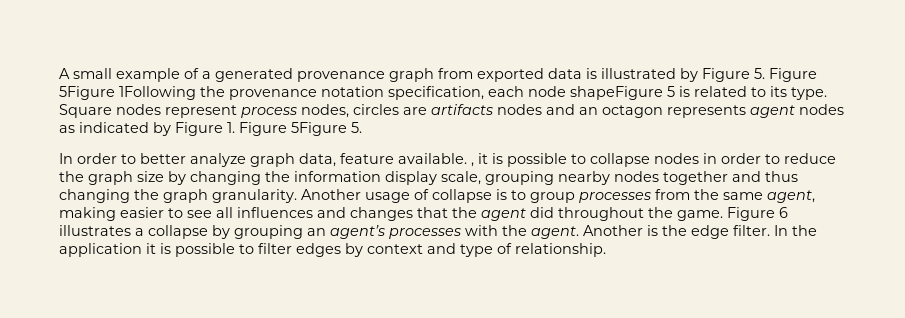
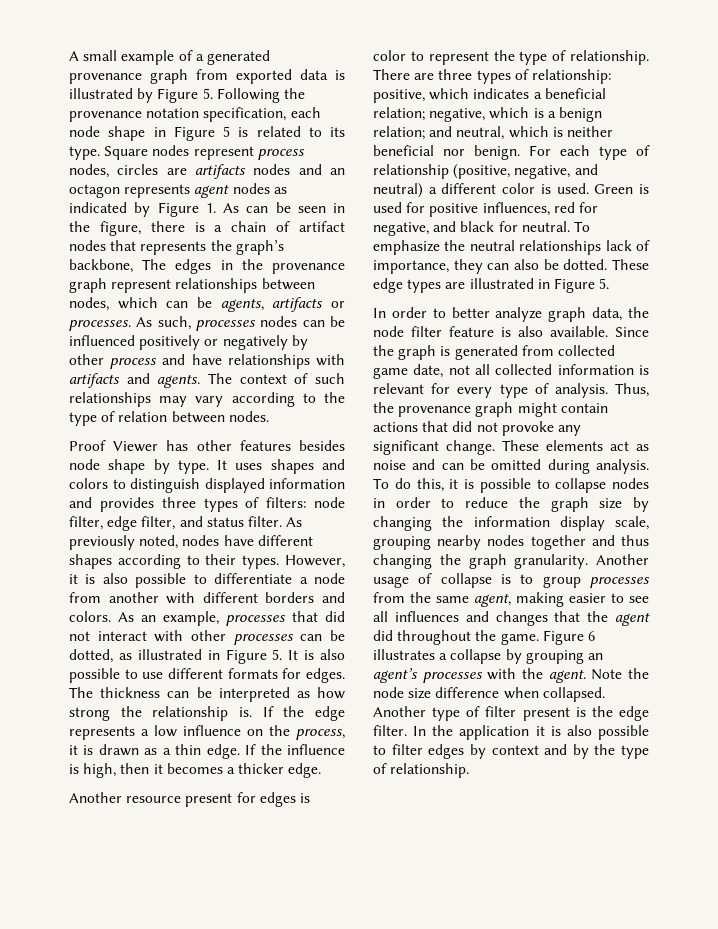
- A small example of a generated provenance graph from exported data is illustrated by Figure 5. Figure 5Figure 1Following the provenance notation specification, each node shapeFigure 5 is related to its type.
+ A small example of a generated provenance graph from exported data is illustrated by Figure 5. Following the provenance notation specification, each node shape in Figure 5 is related to its type.
- Square nodes represent process nodes, circles are artifacts nodes and an octagon represents agent nodes as indicated by Figure 1. Figure 5Figure 5.
+ Square nodes represent process nodes, circles are artifacts nodes and an octagon represents agent nodes as indicated by Figure 1. As can be seen in the figure, there is a chain of artifact nodes that represents the graph’s backbone, The edges in the provenance graph represent relationships between nodes, which can be agents, artifacts or processes. As such, processes nodes can be influenced positively or negatively by other process and have relationships with artifacts and agents. The context of such relationships may vary according to the type of relation between nodes.
+ Proof Viewer has other features besides node shape by type. It uses shapes and colors to distinguish displayed information and provides three types of filters: node filter, edge filter, and status filter. As previously noted, nodes have different shapes according to their types. However, it is also possible to differentiate a node from another with different borders and colors. As an example, processes that did not interact with other processes can be dotted, as illustrated in Figure 5. It is also possible to use different formats for edges. The thickness can be interpreted as how strong the relationship is. If the edge represents a low influence on the process, it is drawn as a thin edge. If the influence is high, then it becomes a thicker edge.
+ Another resource present for edges is color to represent the type of relationship. There are three types of relationship: positive, which indicates a beneficial relation; negative, which is a benign relation; and neutral, which is neither beneficial nor benign. For each type of relationship (positive, negative, and neutral) a different color is used. Green is used for positive influences, red for negative, and black for neutral. To emphasize the neutral relationships lack of importance, they can also be dotted. These edge types are illustrated in Figure 5.
- In order to better analyze graph data, feature available. , it is possible to collapse nodes in order to reduce the graph size by changing the information display scale, grouping nearby nodes together and thus changing the graph granularity.
+ In order to better analyze graph data, the node filter feature is also available. Since the graph is generated from collected game date, not all collected information is relevant for every type of analysis. Thus, the provenance graph might contain actions that did not provoke any significant change. These elements act as noise and can be omitted during analysis. To do this, it is possible to collapse nodes in order to reduce the graph size by changing the information display scale, grouping nearby nodes together and thus changing the graph granularity.
- Another is the edge filter.
+ Note the node size difference when collapsed. Another type of filter present is the edge filter.
- In the application it is possible to filter edges by context and type of relationship.
+ In the application it is also possible to filter edges by context and by the type of relationship.

